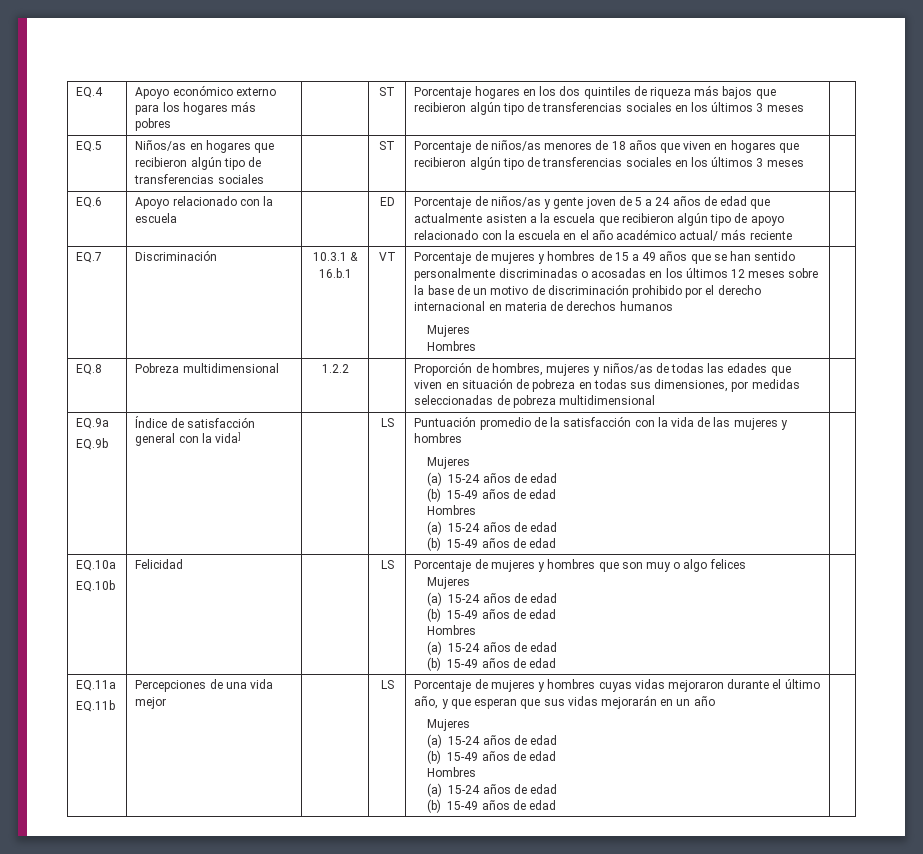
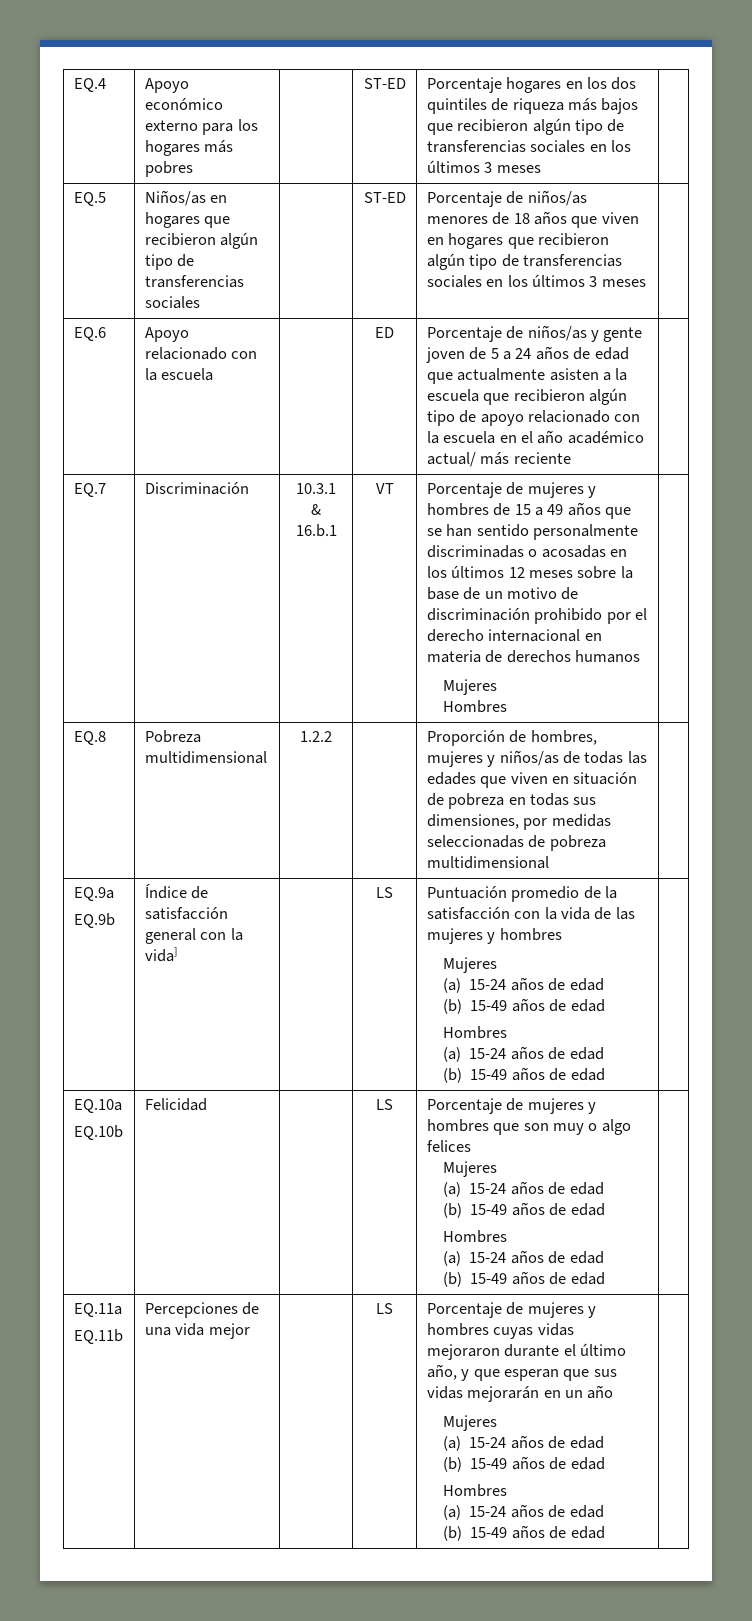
- EQ.4 | Apoyo económico externo para los hogares más pobres | | ST | Porcentaje hogares en los dos quintiles de riqueza más bajos que recibieron algún tipo de transferencias sociales en los últimos 3 meses |
+ EQ.4 | Apoyo económico externo para los hogares más pobres | | ST-ED | Porcentaje hogares en los dos quintiles de riqueza más bajos que recibieron algún tipo de transferencias sociales en los últimos 3 meses |
- EQ.5 | Niños/as en hogares que recibieron algún tipo de transferencias sociales | | ST | Porcentaje de niños/as menores de 18 años que viven en hogares que recibieron algún tipo de transferencias sociales en los últimos 3 meses |
+ EQ.5 | Niños/as en hogares que recibieron algún tipo de transferencias sociales | | ST-ED | Porcentaje de niños/as menores de 18 años que viven en hogares que recibieron algún tipo de transferencias sociales en los últimos 3 meses |

